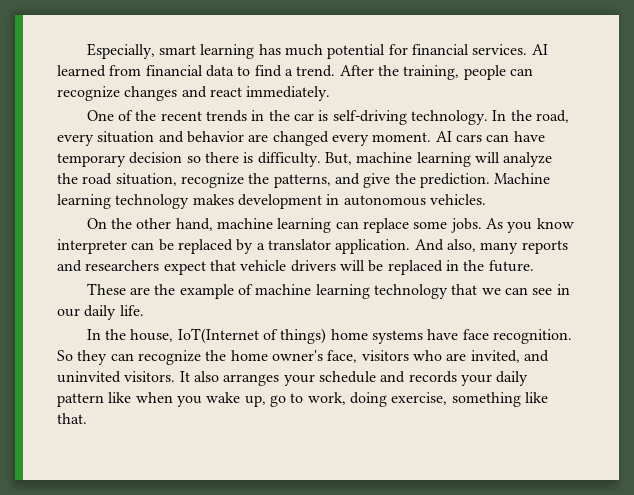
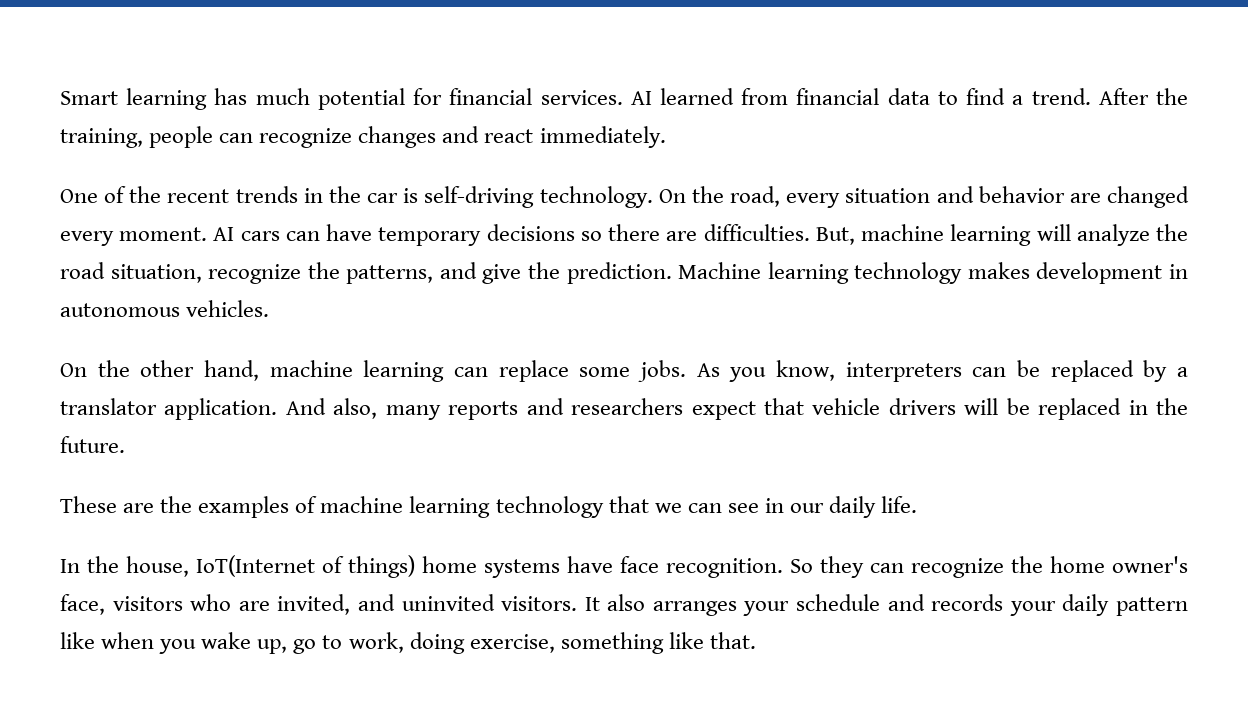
- Especially, smart learning has much potential for financial services.
+ Smart learning has much potential for financial services.
- In the road, every situation and behavior are changed every moment.
+ On the road, every situation and behavior are changed every moment.
- AI cars can have temporary decision so there is difficulty.
+ AI cars can have temporary decisions so there are difficulties.
- As you know interpreter can be replaced by a translator application.
+ As you know, interpreters can be replaced by a translator application.
- These are the example of machine learning technology that we can see in our daily life.
+ These are the examples of machine learning technology that we can see in our daily life.

